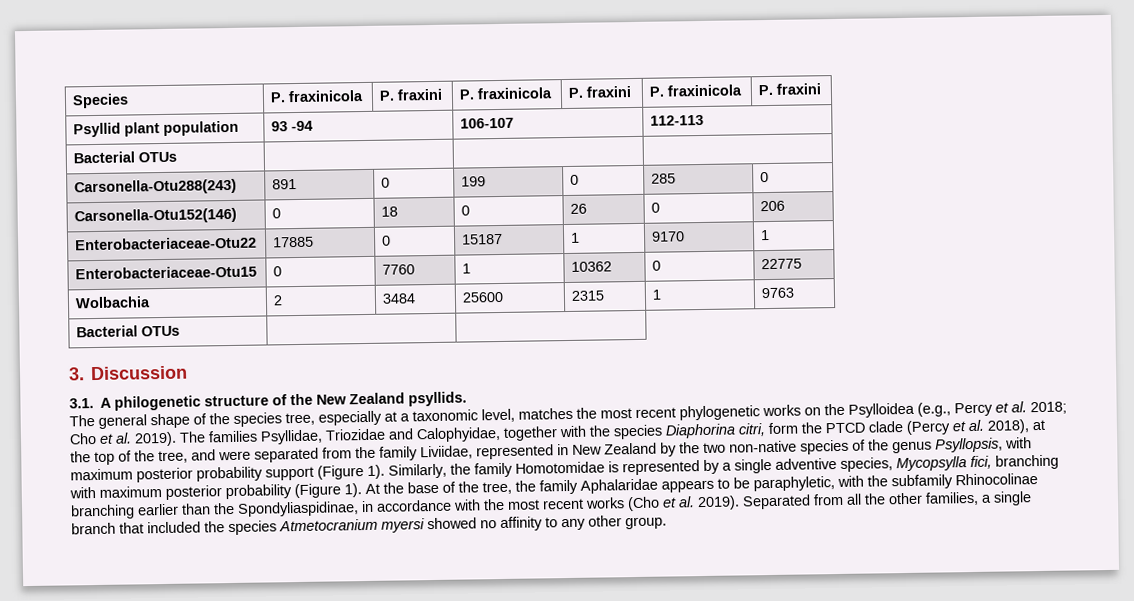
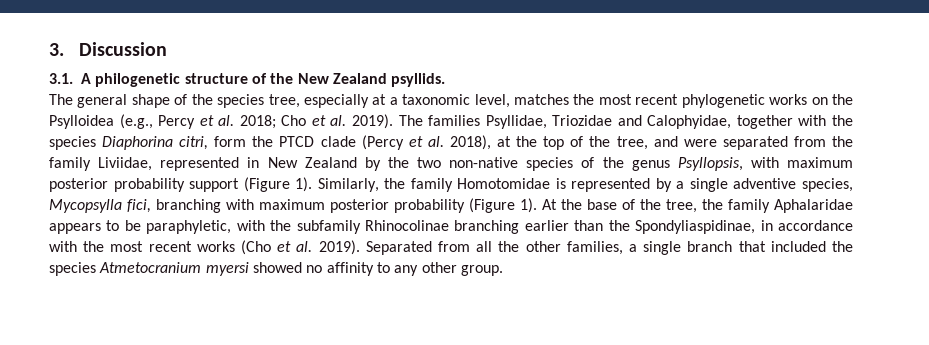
- Species | P. fraxinicola | P. fraxini | P. fraxinicola | P. fraxini | P. fraxinicola | P. fraxini
- Psyllid plant population | 93 -94 | 106-107 | 112-113
- Bacterial OTUs | | |
- Carsonella-Otu288(243) | 891 | 0 | 199 | 0 | 285 | 0
- Carsonella-Otu152(146) | 0 | 18 | 0 | 26 | 0 | 206
- Enterobacteriaceae-Otu22 | 17885 | 0 | 15187 | 1 | 9170 | 1
- Enterobacteriaceae-Otu15 | 0 | 7760 | 1 | 10362 | 0 | 22775
- Wolbachia | 2 | 3484 | 25600 | 2315 | 1 | 9763
- Bacterial OTUs | |

